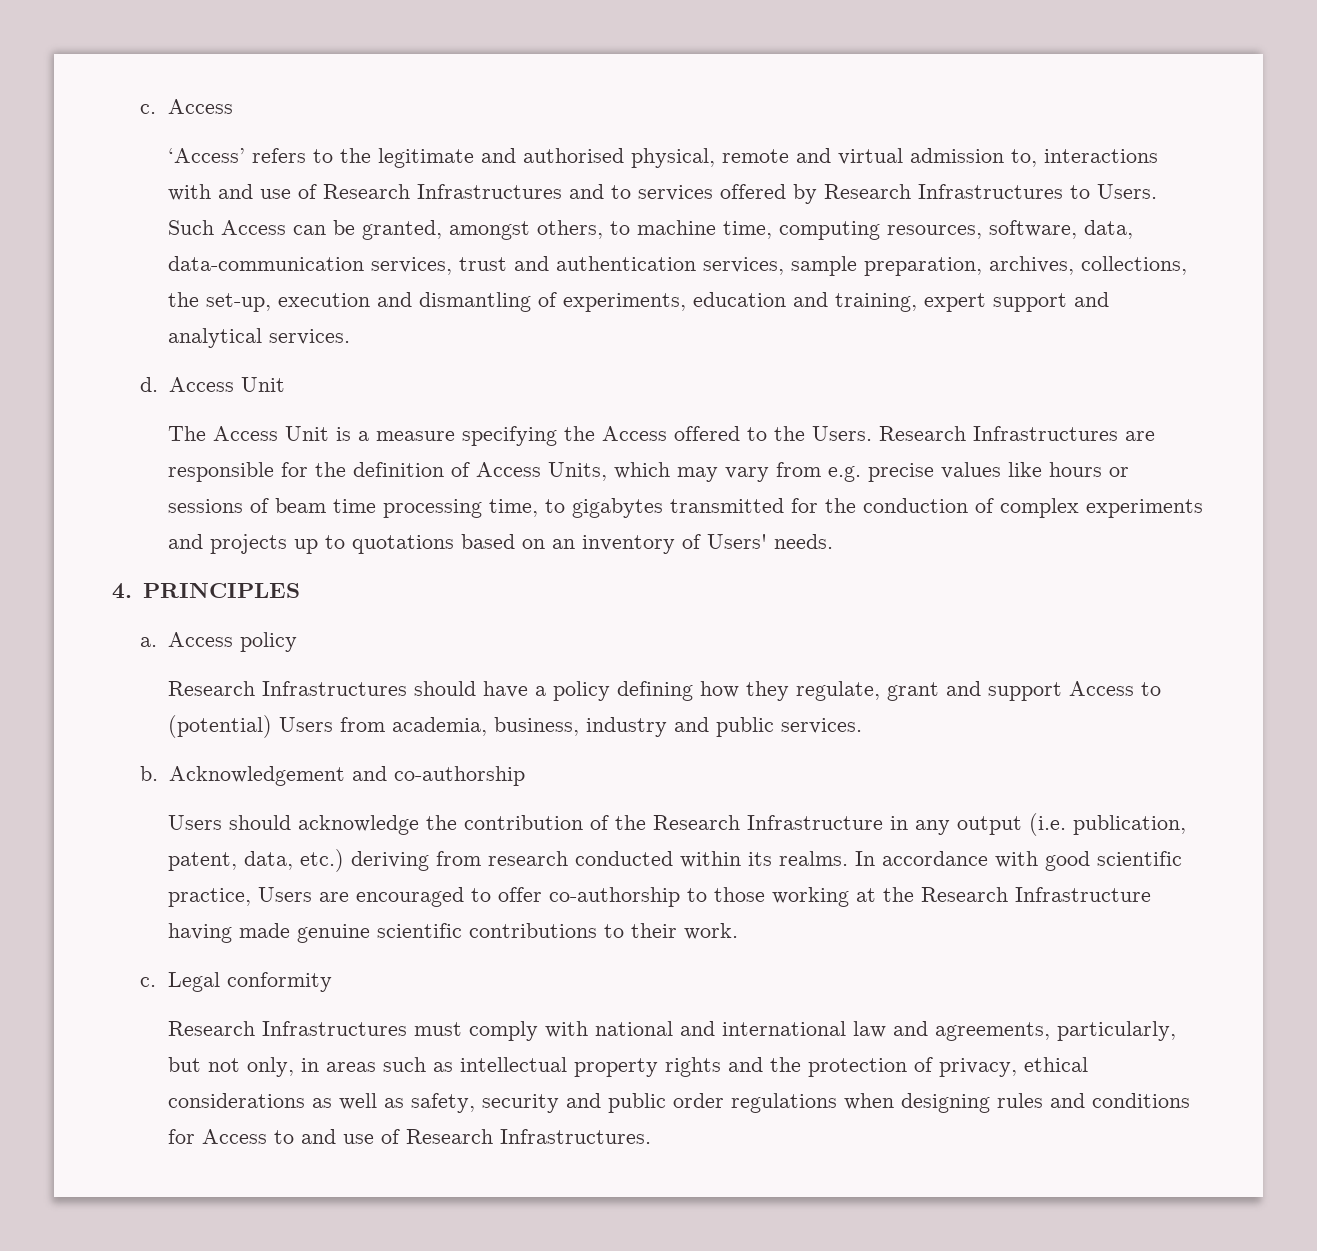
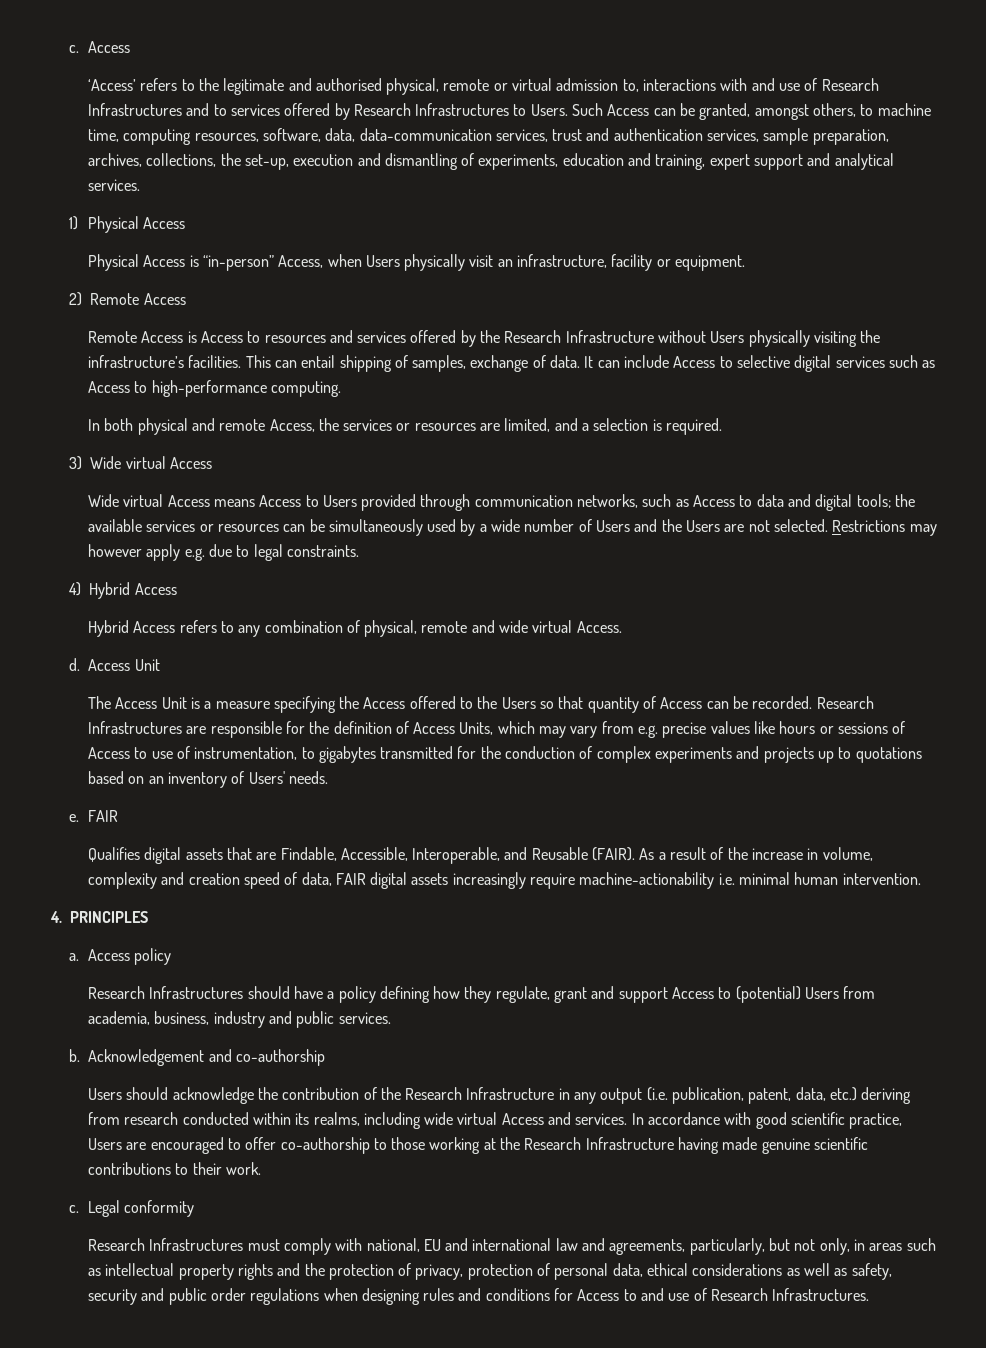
- ‘Access’ refers to the legitimate and authorised physical, remote and virtual admission to, interactions with and use of Research Infrastructures and to services offered by Research Infrastructures to Users.
+ ‘Access’ refers to the legitimate and authorised physical, remote or virtual admission to, interactions with and use of Research Infrastructures and to services offered by Research Infrastructures to Users.
+ 1) Physical Access
+ Physical Access is “in-person” Access, when Users physically visit an infrastructure, facility or equipment.
+ 2) Remote Access
+ Remote Access is Access to resources and services offered by the Research Infrastructure without Users physically visiting the infrastructure’s facilities. This can entail shipping of samples, exchange of data. It can include Access to selective digital services such as Access to high-performance computing.
+ In both physical and remote Access, the services or resources are limited, and a selection is required.
+ 3) Wide virtual Access
+ Wide virtual Access means Access to Users provided through communication networks, such as Access to data and digital tools; the available services or resources can be simultaneously used by a wide number of Users and the Users are not selected. Restrictions may however apply e.g. due to legal constraints.
+ 4) Hybrid Access
+ Hybrid Access refers to any combination of physical, remote and wide virtual Access.
- The Access Unit is a measure specifying the Access offered to the Users.
+ The Access Unit is a measure specifying the Access offered to the Users so that quantity of Access can be recorded.
- Research Infrastructures are responsible for the definition of Access Units, which may vary from e.g. precise values like hours or sessions of beam time processing time, to gigabytes transmitted for the conduction of complex experiments and projects up to quotations based on an inventory of Users' needs.
+ Research Infrastructures are responsible for the definition of Access Units, which may vary from e.g. precise values like hours or sessions of Access to use of instrumentation, to gigabytes transmitted for the conduction of complex experiments and projects up to quotations based on an inventory of Users' needs.
+ e. FAIR
+ Qualifies digital assets that are Findable, Accessible, Interoperable, and Reusable (FAIR). As a result of the increase in volume, complexity and creation speed of data, FAIR digital assets increasingly require machine-actionability i.e. minimal human intervention.
- Users should acknowledge the contribution of the Research Infrastructure in any output (i.e. publication, patent, data, etc.) deriving from research conducted within its realms.
+ Users should acknowledge the contribution of the Research Infrastructure in any output (i.e. publication, patent, data, etc.) deriving from research conducted within its realms, including wide virtual Access and services.
- Research Infrastructures must comply with national and international law and agreements, particularly, but not only, in areas such as intellectual property rights and the protection of privacy, ethical considerations as well as safety, security and public order regulations when designing rules and conditions for Access to and use of Research Infrastructures.
+ Research Infrastructures must comply with national, EU and international law and agreements, particularly, but not only, in areas such as intellectual property rights and the protection of privacy, protection of personal data, ethical considerations as well as safety, security and public order regulations when designing rules and conditions for Access to and use of Research Infrastructures.

